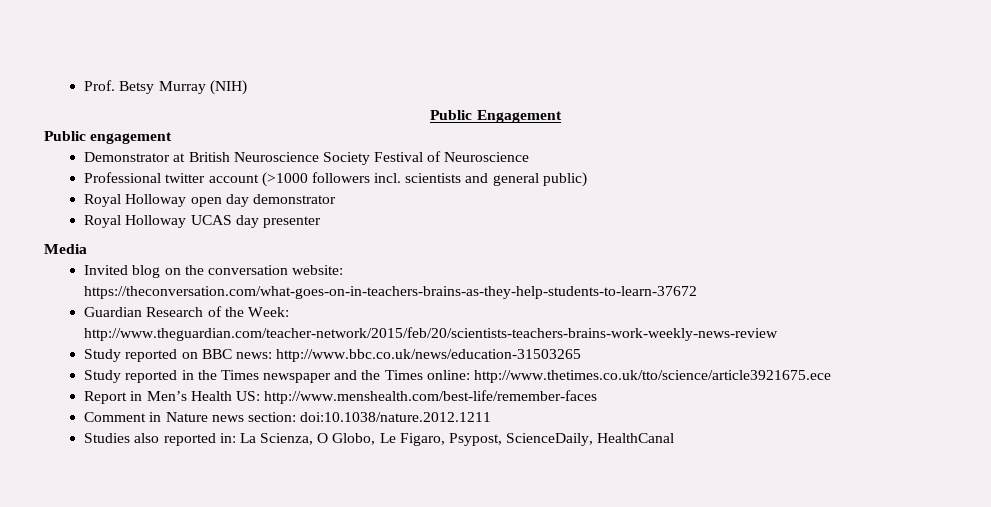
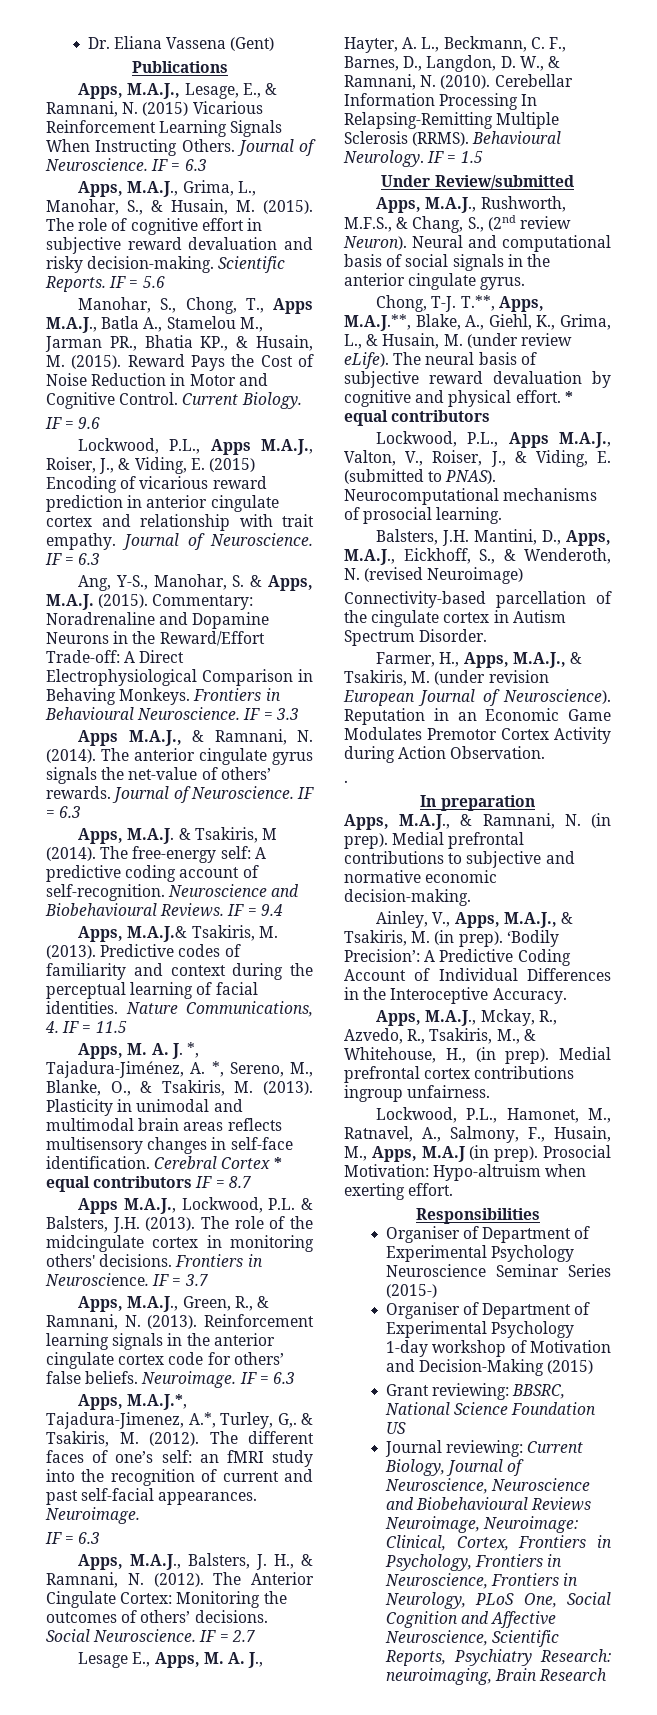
- Prof. Betsy Murray (NIH)
- Public Engagement
- Public engagement
- Demonstrator at British Neuroscience Society Festival of Neuroscience
- Professional twitter account (>1000 followers incl. scientists and general public)
- Royal Holloway open day demonstrator
- Royal Holloway UCAS day presenter
- Media
- Invited blog on the conversation website: https://theconversation.com/what-goes-on-in-teachers-brains-as-they-help-students-to-learn-37672
- Guardian Research of the Week: http://www.theguardian.com/teacher-network/2015/feb/20/scientists-teachers-brains-work-weekly-news-review
- Study reported on BBC news: http://www.bbc.co.uk/news/education-31503265
- Study reported in the Times newspaper and the Times online: http://www.thetimes.co.uk/tto/science/article3921675.ece
- Report in Men’s Health US: http://www.menshealth.com/best-life/remember-faces
- Comment in Nature news section: doi:10.1038/nature.2012.1211
- Studies also reported in: La Scienza, O Globo, Le Figaro, Psypost, ScienceDaily, HealthCanal
+ Dr. Eliana Vassena (Gent)
+ Publications
+ Apps, M.A.J., Lesage, E., & Ramnani, N. (2015) Vicarious Reinforcement Learning Signals When Instructing Others. Journal of Neuroscience. IF = 6.3
+ Apps, M.A.J., Grima, L., Manohar, S., & Husain, M. (2015). The role of cognitive effort in subjective reward devaluation and risky decision-making. Scientific Reports. IF = 5.6
+ Manohar, S., Chong, T., Apps M.A.J., Batla A., Stamelou M., Jarman PR., Bhatia KP., & Husain, M. (2015). Reward Pays the Cost of Noise Reduction in Motor and Cognitive Control. Current Biology.
+ IF = 9.6
+ Lockwood, P.L., Apps M.A.J., Roiser, J., & Viding, E. (2015) Encoding of vicarious reward prediction in anterior cingulate cortex and relationship with trait empathy. Journal of Neuroscience. IF = 6.3
+ Ang, Y-S., Manohar, S. & Apps, M.A.J. (2015). Commentary: Noradrenaline and Dopamine Neurons in the Reward/Effort Trade-off: A Direct Electrophysiological Comparison in Behaving Monkeys. Frontiers in Behavioural Neuroscience. IF = 3.3
+ Apps M.A.J., & Ramnani, N. (2014). The anterior cingulate gyrus signals the net-value of others’ rewards. Journal of Neuroscience. IF = 6.3
+ Apps, M.A.J. & Tsakiris, M (2014). The free-energy self: A predictive coding account of self-recognition. Neuroscience and Biobehavioural Reviews. IF = 9.4
+ Apps, M.A.J.& Tsakiris, M. (2013). Predictive codes of familiarity and context during the perceptual learning of facial identities. Nature Communications, 4. IF = 11.5
+ Apps, M. A. J. *, Tajadura-Jiménez, A. *, Sereno, M., Blanke, O., & Tsakiris, M. (2013). Plasticity in unimodal and multimodal brain areas reflects multisensory changes in self-face identification. Cerebral Cortex * equal contributors IF = 8.7
+ Apps M.A.J., Lockwood, P.L. & Balsters, J.H. (2013). The role of the midcingulate cortex in monitoring others' decisions. Frontiers in Neuroscience. IF = 3.7
+ Apps, M.A.J., Green, R., & Ramnani, N. (2013). Reinforcement learning signals in the anterior cingulate cortex code for others’ false beliefs. Neuroimage. IF = 6.3
+ Apps, M.A.J.*, Tajadura-Jimenez, A.*, Turley, G,. & Tsakiris, M. (2012). The different faces of one’s self: an fMRI study into the recognition of current and past self-facial appearances. Neuroimage.
+ IF = 6.3
+ Apps, M.A.J., Balsters, J. H., & Ramnani, N. (2012). The Anterior Cingulate Cortex: Monitoring the outcomes of others’ decisions. Social Neuroscience. IF = 2.7
+ Lesage E., Apps, M. A. J., Hayter, A. L., Beckmann, C. F., Barnes, D., Langdon, D. W., & Ramnani, N. (2010). Cerebellar Information Processing In Relapsing-Remitting Multiple Sclerosis (RRMS). Behavioural Neurology. IF = 1.5
+ Under Review/submitted
+ Apps, M.A.J., Rushworth, M.F.S., & Chang, S., (2nd review Neuron). Neural and computational basis of social signals in the anterior cingulate gyrus.
+ Chong, T-J. T.**, Apps, M.A.J.**, Blake, A., Giehl, K., Grima, L., & Husain, M. (under review eLife). The neural basis of subjective reward devaluation by cognitive and physical effort. * equal contributors
+ Lockwood, P.L., Apps M.A.J., Valton, V., Roiser, J., & Viding, E. (submitted to PNAS). Neurocomputational mechanisms of prosocial learning.
+ Balsters, J.H. Mantini, D., Apps, M.A.J., Eickhoff, S., & Wenderoth, N. (revised Neuroimage)
+ Connectivity-based parcellation of the cingulate cortex in Autism Spectrum Disorder.
+ Farmer, H., Apps, M.A.J., & Tsakiris, M. (under revision European Journal of Neuroscience). Reputation in an Economic Game Modulates Premotor Cortex Activity during Action Observation.
+ .
+ In preparation
+ Apps, M.A.J., & Ramnani, N. (in prep). Medial prefrontal contributions to subjective and normative economic decision-making.
+ Ainley, V., Apps, M.A.J., & Tsakiris, M. (in prep). ‘Bodily Precision’: A Predictive Coding Account of Individual Differences in the Interoceptive Accuracy.
+ Apps, M.A.J., Mckay, R., Azvedo, R., Tsakiris, M., & Whitehouse, H., (in prep). Medial prefrontal cortex contributions ingroup unfairness.
+ Lockwood, P.L., Hamonet, M., Ratnavel, A., Salmony, F., Husain, M., Apps, M.A.J (in prep). Prosocial Motivation: Hypo-altruism when exerting effort.
+ Responsibilities
+ Organiser of Department of Experimental Psychology Neuroscience Seminar Series (2015-)
+ Organiser of Department of Experimental Psychology 1-day workshop of Motivation and Decision-Making (2015)
+ Grant reviewing: BBSRC, National Science Foundation US
+ Journal reviewing: Current Biology, Journal of Neuroscience, Neuroscience and Biobehavioural Reviews Neuroimage, Neuroimage: Clinical, Cortex, Frontiers in Psychology, Frontiers in Neuroscience, Frontiers in Neurology, PLoS One, Social Cognition and Affective Neuroscience, Scientific Reports, Psychiatry Research: neuroimaging, Brain Research

